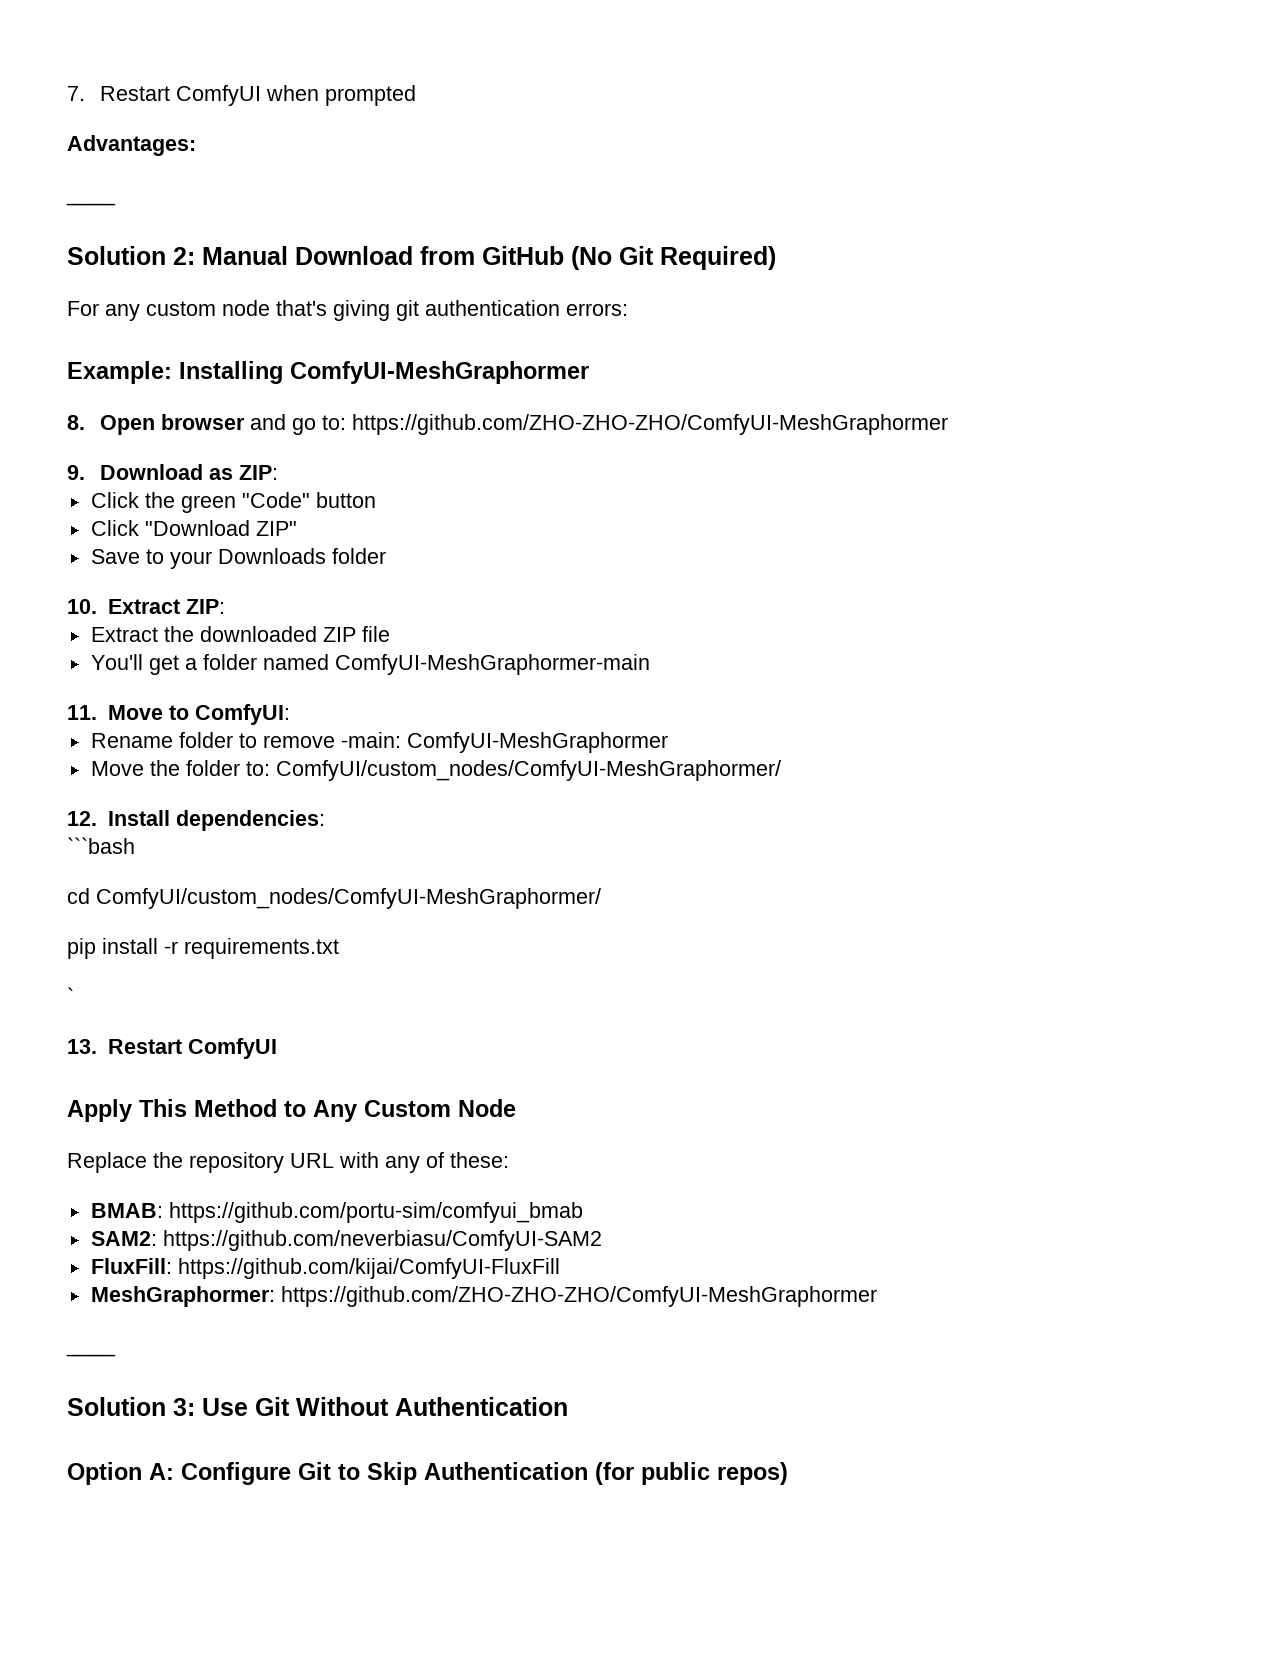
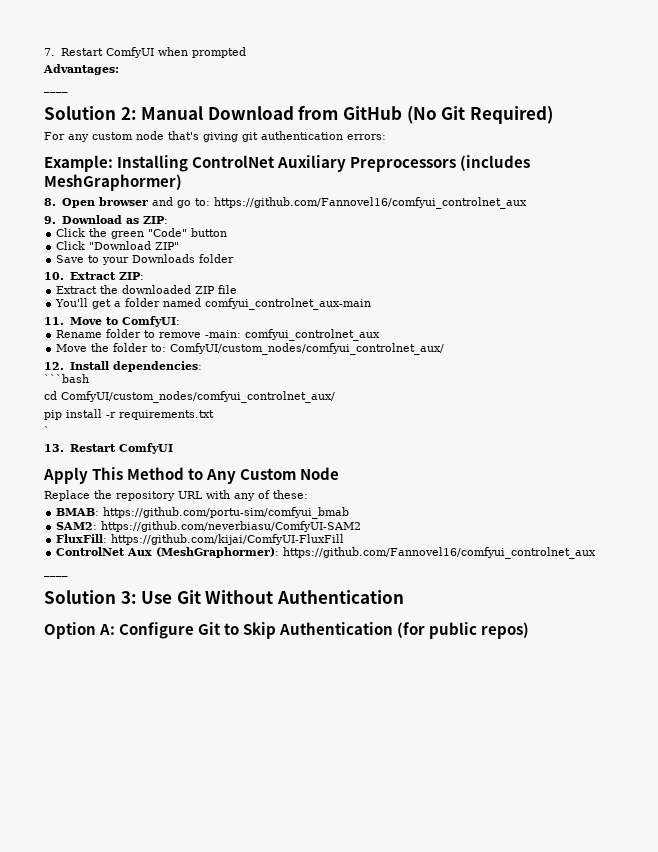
- Example: Installing ComfyUI-MeshGraphormer
+ Example: Installing ControlNet Auxiliary Preprocessors (includes MeshGraphormer)
- 8. Open browser and go to: https://github.com/ZHO-ZHO-ZHO/ComfyUI-MeshGraphormer
+ 8. Open browser and go to: https://github.com/Fannovel16/comfyui_controlnet_aux
- You'll get a folder named ComfyUI-MeshGraphormer-main
+ You'll get a folder named comfyui_controlnet_aux-main
- Rename folder to remove -main: ComfyUI-MeshGraphormer
+ Rename folder to remove -main: comfyui_controlnet_aux
- Move the folder to: ComfyUI/custom_nodes/ComfyUI-MeshGraphormer/
+ Move the folder to: ComfyUI/custom_nodes/comfyui_controlnet_aux/
- cd ComfyUI/custom_nodes/ComfyUI-MeshGraphormer/
+ cd ComfyUI/custom_nodes/comfyui_controlnet_aux/
- MeshGraphormer: https://github.com/ZHO-ZHO-ZHO/ComfyUI-MeshGraphormer
+ ControlNet Aux (MeshGraphormer): https://github.com/Fannovel16/comfyui_controlnet_aux

